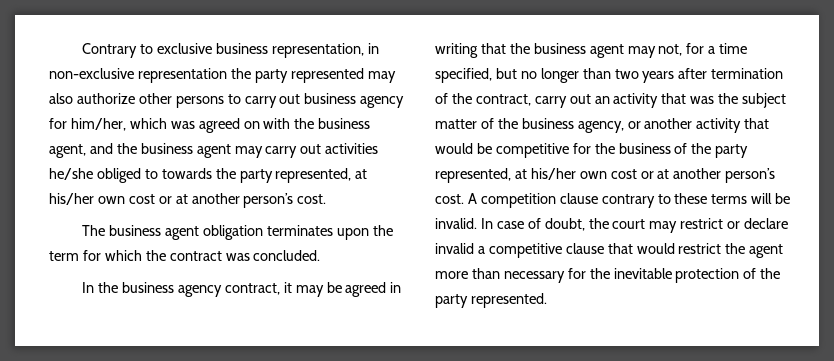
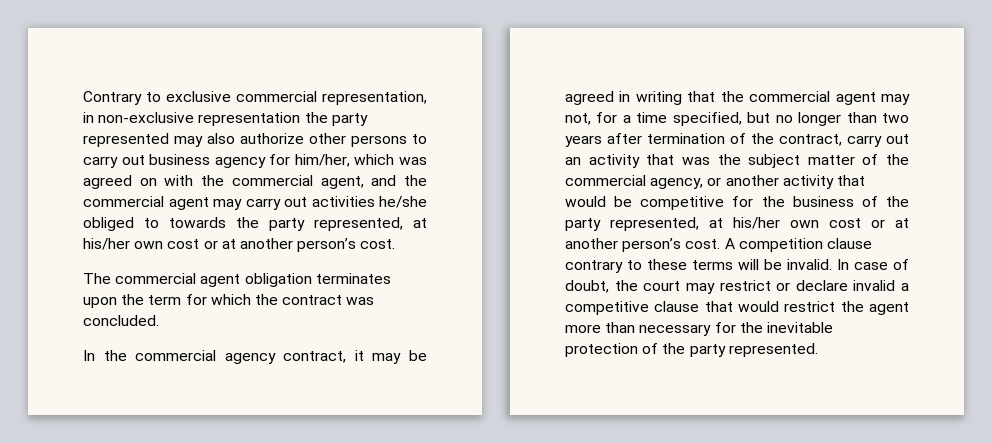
- Contrary to exclusive business representation, in non-exclusive representation the party represented may also authorize other persons to carry out business agency for him/her, which was agreed on with the business agent, and the business agent may carry out activities he/she obliged to towards the party represented, at his/her own cost or at another person’s cost.
+ Contrary to exclusive commercial representation, in non-exclusive representation the party represented may also authorize other persons to carry out business agency for him/her, which was agreed on with the commercial agent, and the commercial agent may carry out activities he/she obliged to towards the party represented, at his/her own cost or at another person’s cost.
- The business agent obligation terminates upon the term for which the contract was concluded.
+ The commercial agent obligation terminates upon the term for which the contract was concluded.
- In the business agency contract, it may be agreed in writing that the business agent may not, for a time specified, but no longer than two years after termination of the contract, carry out an activity that was the subject matter of the business agency, or another activity that would be competitive for the business of the party represented, at his/her own cost or at another person’s cost.
+ In the commercial agency contract, it may be agreed in writing that the commercial agent may not, for a time specified, but no longer than two years after termination of the contract, carry out an activity that was the subject matter of the commercial agency, or another activity that would be competitive for the business of the party represented, at his/her own cost or at another person’s cost.

